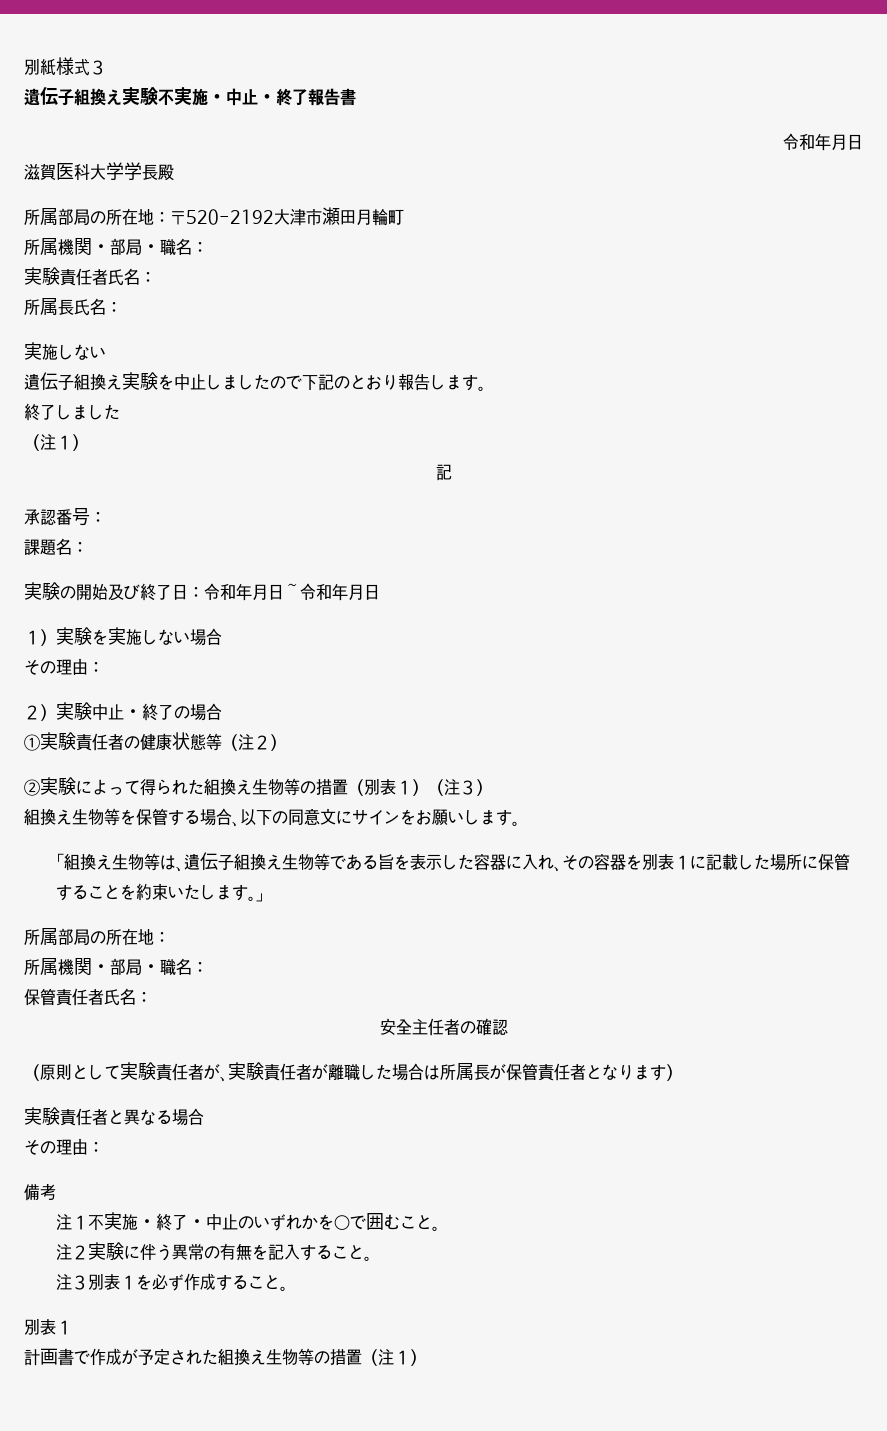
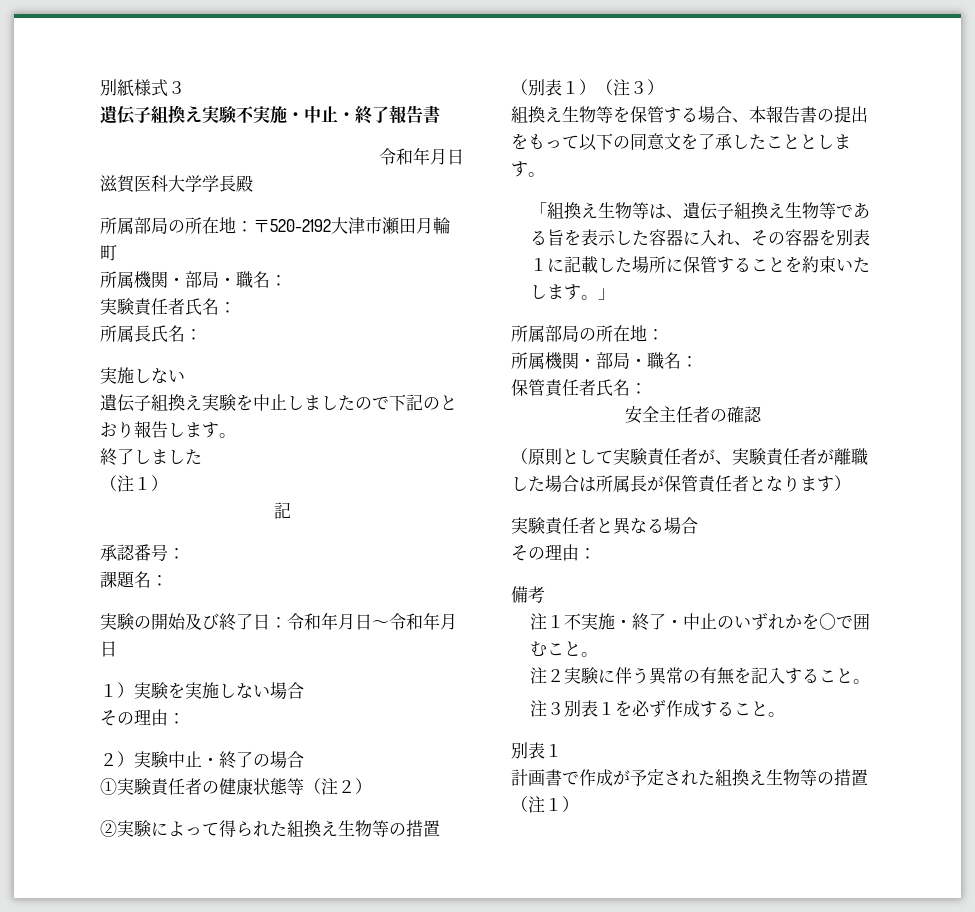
- 組換え生物等を保管する場合、以下の同意文にサインをお願いします。
+ 組換え生物等を保管する場合、本報告書の提出をもって以下の同意文を了承したこととします。

